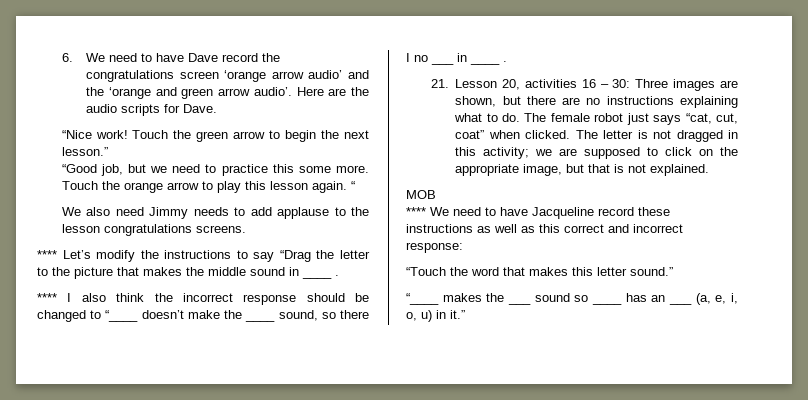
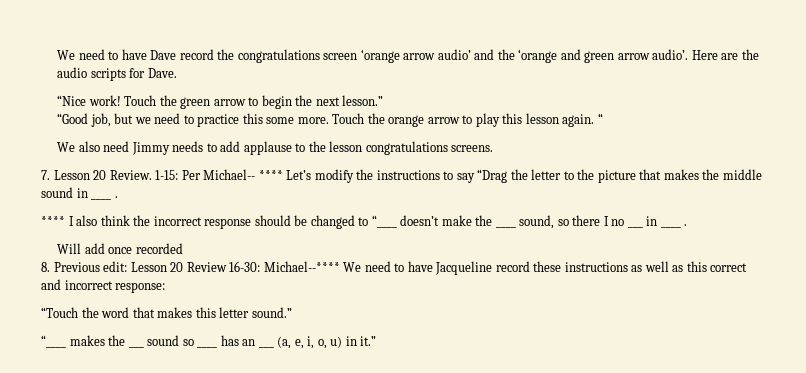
- 6. We need to have Dave record the congratulations screen ‘orange arrow audio’ and the ‘orange and green arrow audio’.
+ We need to have Dave record the congratulations screen ‘orange arrow audio’ and the ‘orange and green arrow audio’.
- **** Let’s modify the instructions to say “Drag the letter to the picture that makes the middle sound in ____ .
+ 7. Lesson 20 Review. 1-15: Per Michael-- **** Let’s modify the instructions to say “Drag the letter to the picture that makes the middle sound in ____ .
- 21. Lesson 20, activities 16 – 30: Three images are shown, but there are no instructions explaining what to do. The female robot just says “cat, cut, coat” when clicked. The letter is not dragged in this activity; we are supposed to click on the appropriate image, but that is not explained.
- MOB
- **** We need to have Jacqueline record these instructions as well as this correct and incorrect response:
+ Will add once recorded
+ 8. Previous edit: Lesson 20 Review 16-30: Michael--**** We need to have Jacqueline record these instructions as well as this correct and incorrect response:

